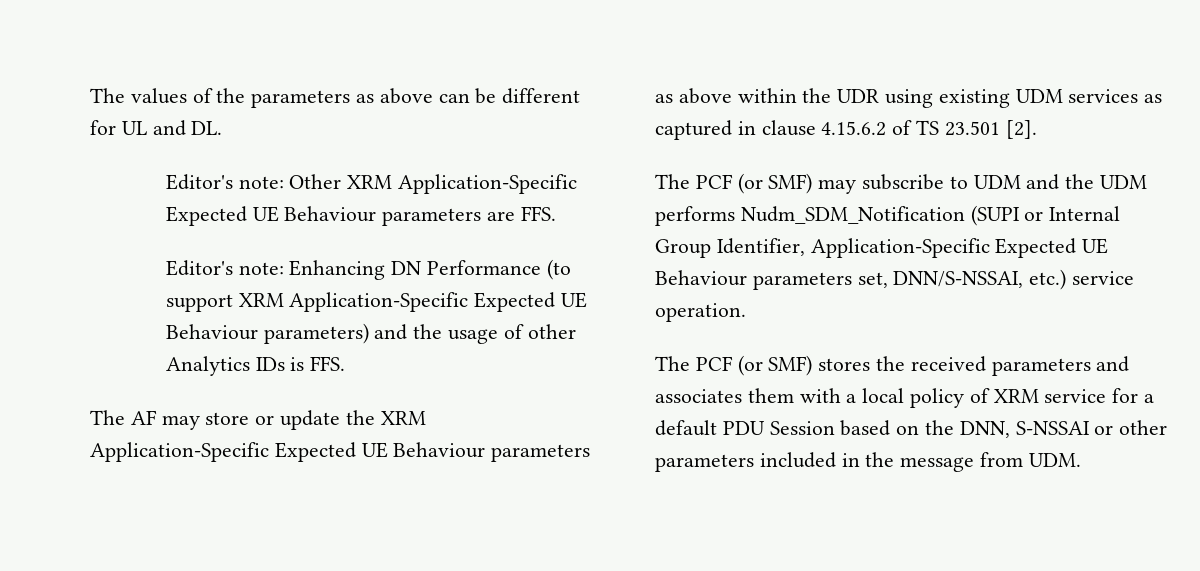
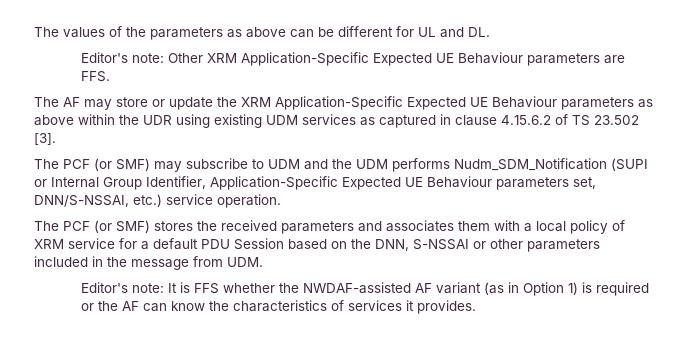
- Editor's note: Enhancing DN Performance (to support XRM Application-Specific Expected UE Behaviour parameters) and the usage of other Analytics IDs is FFS.
- The AF may store or update the XRM Application-Specific Expected UE Behaviour parameters as above within the UDR using existing UDM services as captured in clause 4.15.6.2 of TS 23.501 [2].
+ The AF may store or update the XRM Application-Specific Expected UE Behaviour parameters as above within the UDR using existing UDM services as captured in clause 4.15.6.2 of TS 23.502 [3].
+ Editor's note: It is FFS whether the NWDAF-assisted AF variant (as in Option 1) is required or the AF can know the characteristics of services it provides.

